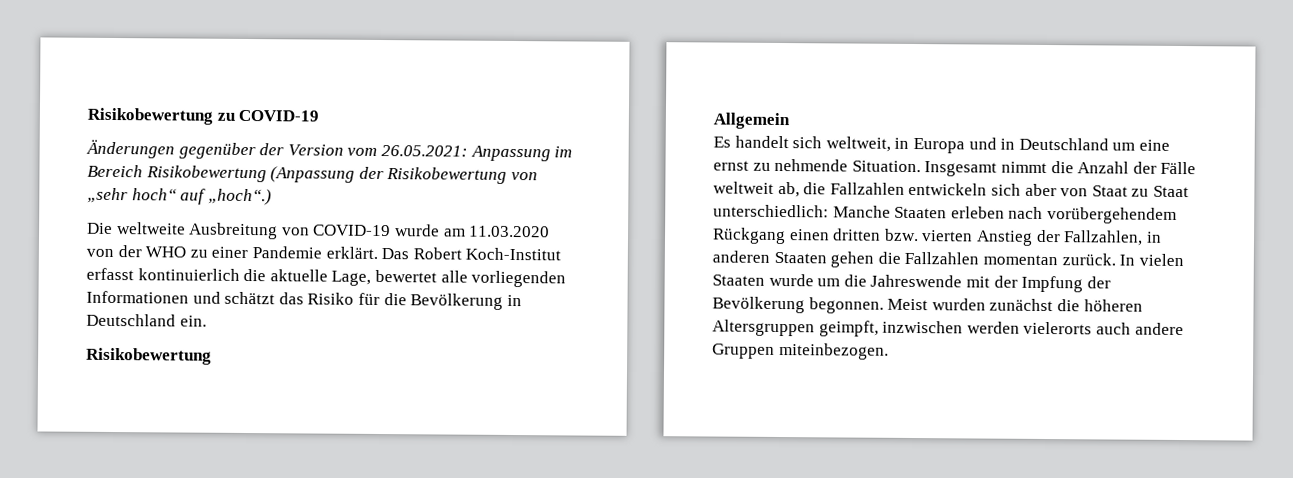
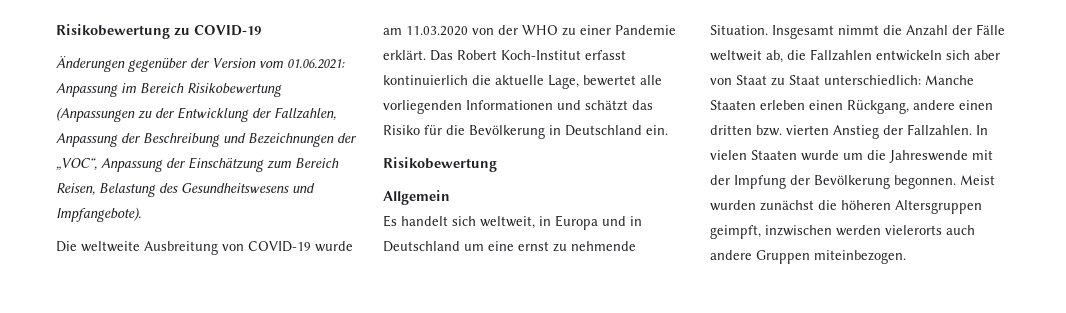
- Änderungen gegenüber der Version vom 26.05.2021: Anpassung im Bereich Risikobewertung (Anpassung der Risikobewertung von „sehr hoch“ auf „hoch“.)
+ Änderungen gegenüber der Version vom 01.06.2021: Anpassung im Bereich Risikobewertung (Anpassungen zu der Entwicklung der Fallzahlen, Anpassung der Beschreibung und Bezeichnungen der „VOC“, Anpassung der Einschätzung zum Bereich Reisen, Belastung des Gesundheitswesens und Impfangebote).
- Insgesamt nimmt die Anzahl der Fälle weltweit ab, die Fallzahlen entwickeln sich aber von Staat zu Staat unterschiedlich: Manche Staaten erleben nach vorübergehendem Rückgang einen dritten bzw. vierten Anstieg der Fallzahlen, in anderen Staaten gehen die Fallzahlen momentan zurück.
+ Insgesamt nimmt die Anzahl der Fälle weltweit ab, die Fallzahlen entwickeln sich aber von Staat zu Staat unterschiedlich: Manche Staaten erleben einen Rückgang, andere einen dritten bzw. vierten Anstieg der Fallzahlen.

